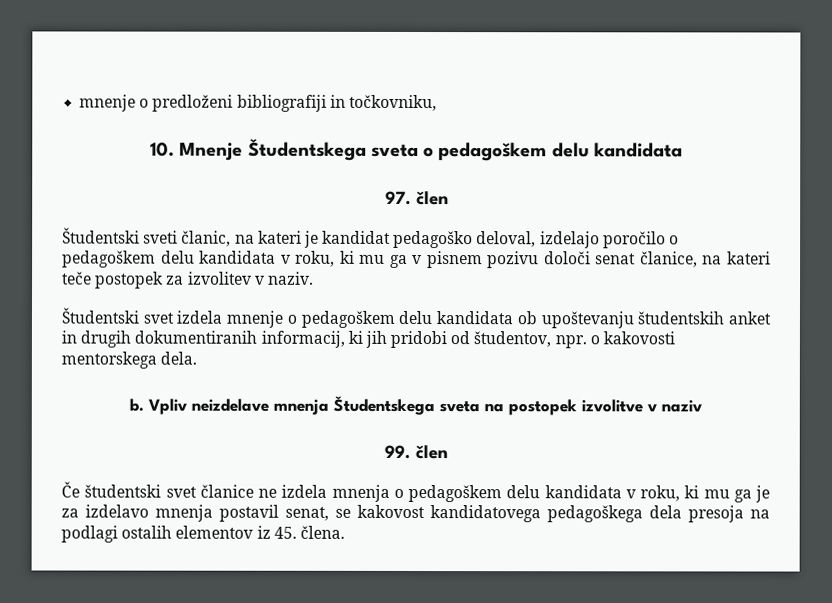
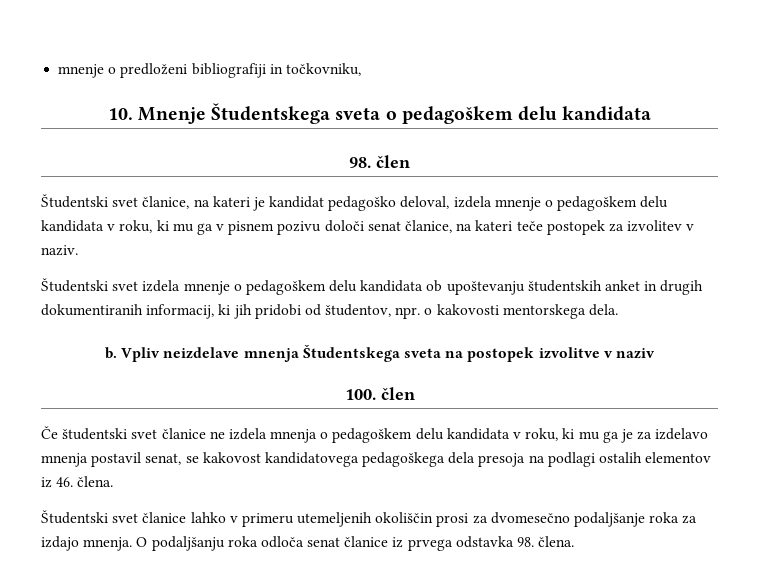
- 97. člen
+ 98. člen
- Študentski sveti članic, na kateri je kandidat pedagoško deloval, izdelajo poročilo o pedagoškem delu kandidata v roku, ki mu ga v pisnem pozivu določi senat članice, na kateri teče postopek za izvolitev v naziv.
+ Študentski svet članice, na kateri je kandidat pedagoško deloval, izdela mnenje o pedagoškem delu kandidata v roku, ki mu ga v pisnem pozivu določi senat članice, na kateri teče postopek za izvolitev v naziv.
- 99. člen
+ 100. člen
- Če študentski svet članice ne izdela mnenja o pedagoškem delu kandidata v roku, ki mu ga je za izdelavo mnenja postavil senat, se kakovost kandidatovega pedagoškega dela presoja na podlagi ostalih elementov iz 45. člena.
+ Če študentski svet članice ne izdela mnenja o pedagoškem delu kandidata v roku, ki mu ga je za izdelavo mnenja postavil senat, se kakovost kandidatovega pedagoškega dela presoja na podlagi ostalih elementov iz 46. člena.
+ Študentski svet članice lahko v primeru utemeljenih okoliščin prosi za dvomesečno podaljšanje roka za izdajo mnenja. O podaljšanju roka odloča senat članice iz prvega odstavka 98. člena.

